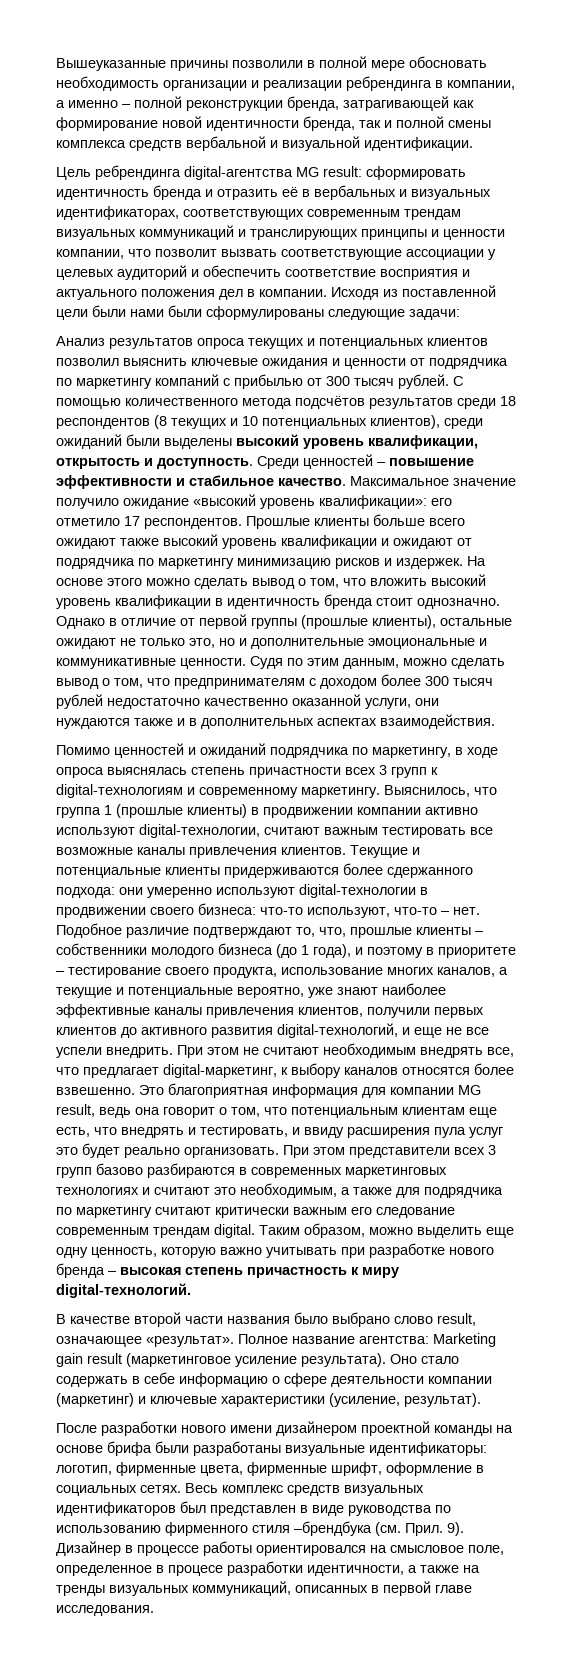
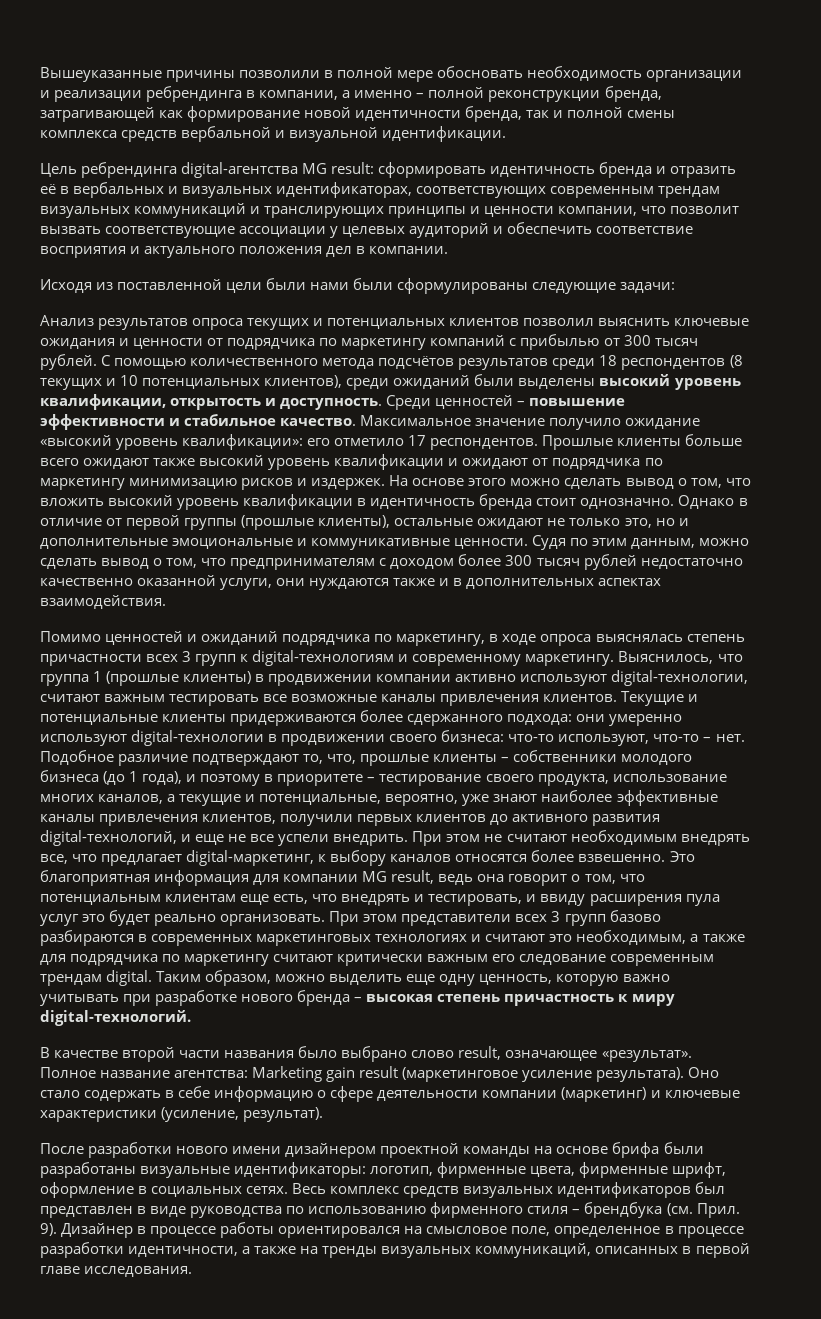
- Цель ребрендинга digital-агентства MG result: сформировать идентичность бренда и отразить её в вербальных и визуальных идентификаторах, соответствующих современным трендам визуальных коммуникаций и транслирующих принципы и ценности компании, что позволит вызвать соответствующие ассоциации у целевых аудиторий и обеспечить соответствие восприятия и актуального положения дел в компании. Исходя из поставленной цели были нами были сформулированы следующие задачи:
+ Цель ребрендинга digital-агентства MG result: сформировать идентичность бренда и отразить её в вербальных и визуальных идентификаторах, соответствующих современным трендам визуальных коммуникаций и транслирующих принципы и ценности компании, что позволит вызвать соответствующие ассоциации у целевых аудиторий и обеспечить соответствие восприятия и актуального положения дел в компании.
+ Исходя из поставленной цели были нами были сформулированы следующие задачи:
- Подобное различие подтверждают то, что, прошлые клиенты – собственники молодого бизнеса (до 1 года), и поэтому в приоритете – тестирование своего продукта, использование многих каналов, а текущие и потенциальные вероятно, уже знают наиболее эффективные каналы привлечения клиентов, получили первых клиентов до активного развития digital-технологий, и еще не все успели внедрить.
+ Подобное различие подтверждают то, что, прошлые клиенты – собственники молодого бизнеса (до 1 года), и поэтому в приоритете – тестирование своего продукта, использование многих каналов, а текущие и потенциальные, вероятно, уже знают наиболее эффективные каналы привлечения клиентов, получили первых клиентов до активного развития digital-технологий, и еще не все успели внедрить.
- Весь комплекс средств визуальных идентификаторов был представлен в виде руководства по использованию фирменного стиля –брендбука (cм.
+ Весь комплекс средств визуальных идентификаторов был представлен в виде руководства по использованию фирменного стиля – брендбука (cм.
- Дизайнер в процессе работы ориентировался на смысловое поле, определенное в процесе разработки идентичности, а также на тренды визуальных коммуникаций, описанных в первой главе исследования.
+ Дизайнер в процессе работы ориентировался на смысловое поле, определенное в процессе разработки идентичности, а также на тренды визуальных коммуникаций, описанных в первой главе исследования.

